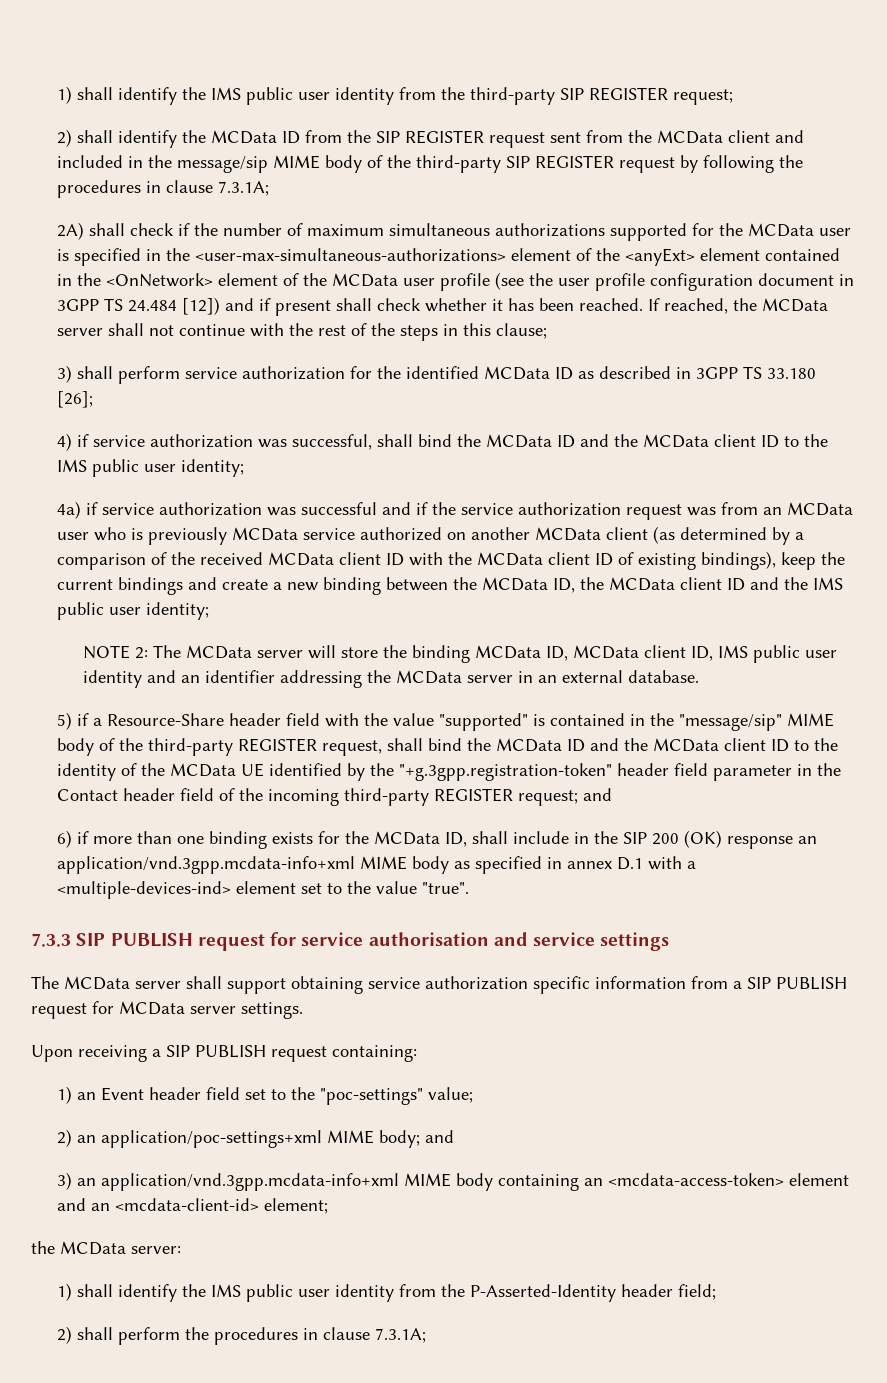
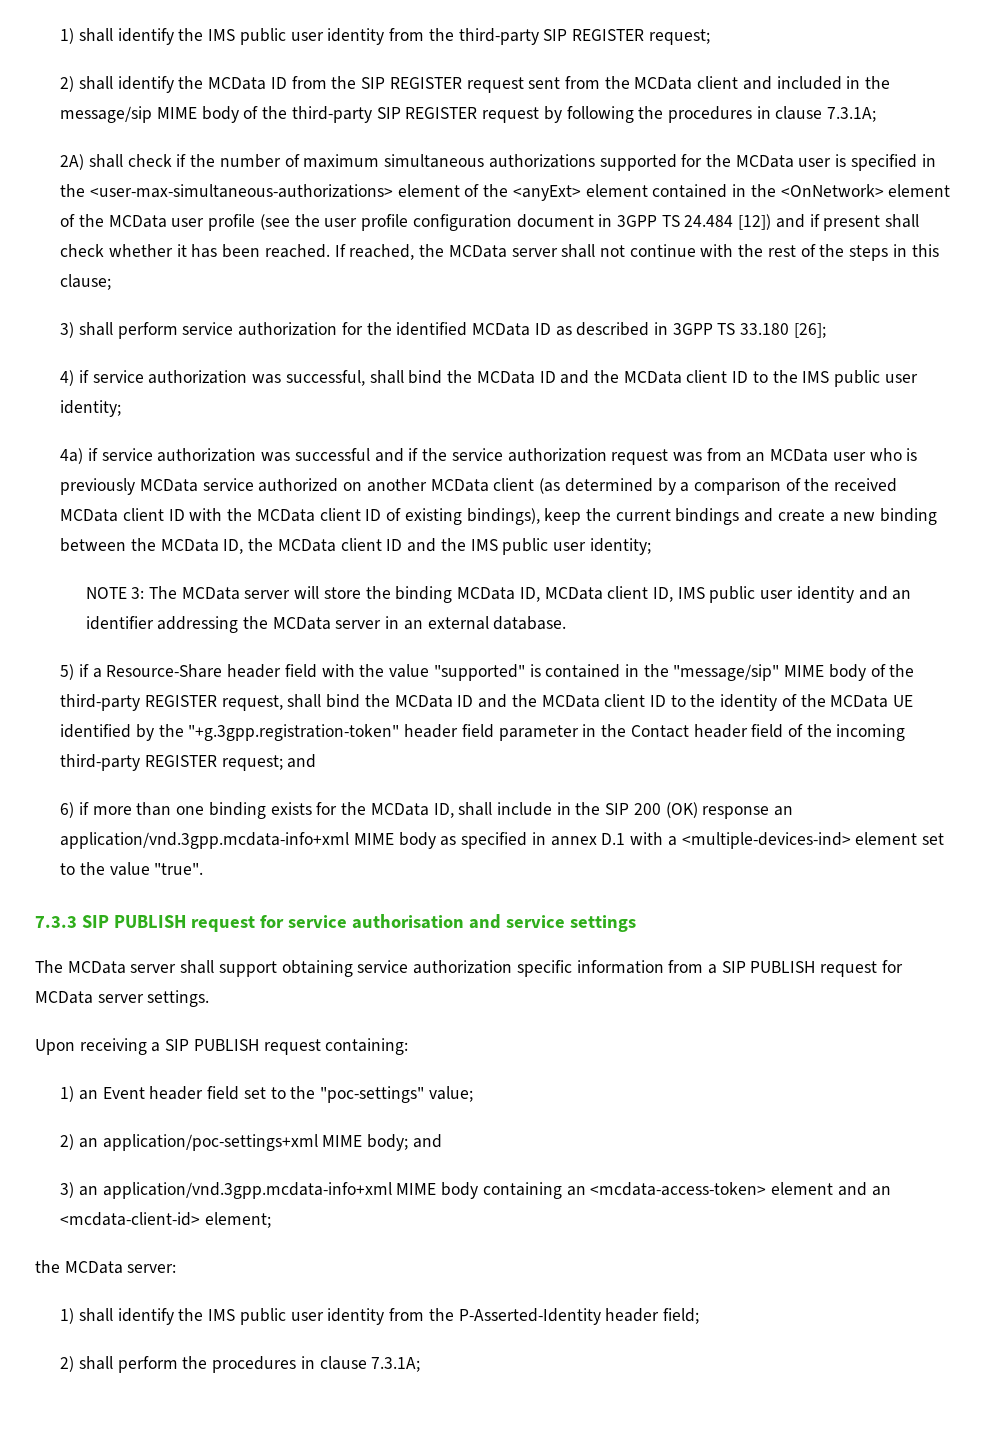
- NOTE 2: The MCData server will store the binding MCData ID, MCData client ID, IMS public user identity and an identifier addressing the MCData server in an external database.
+ NOTE 3: The MCData server will store the binding MCData ID, MCData client ID, IMS public user identity and an identifier addressing the MCData server in an external database.

